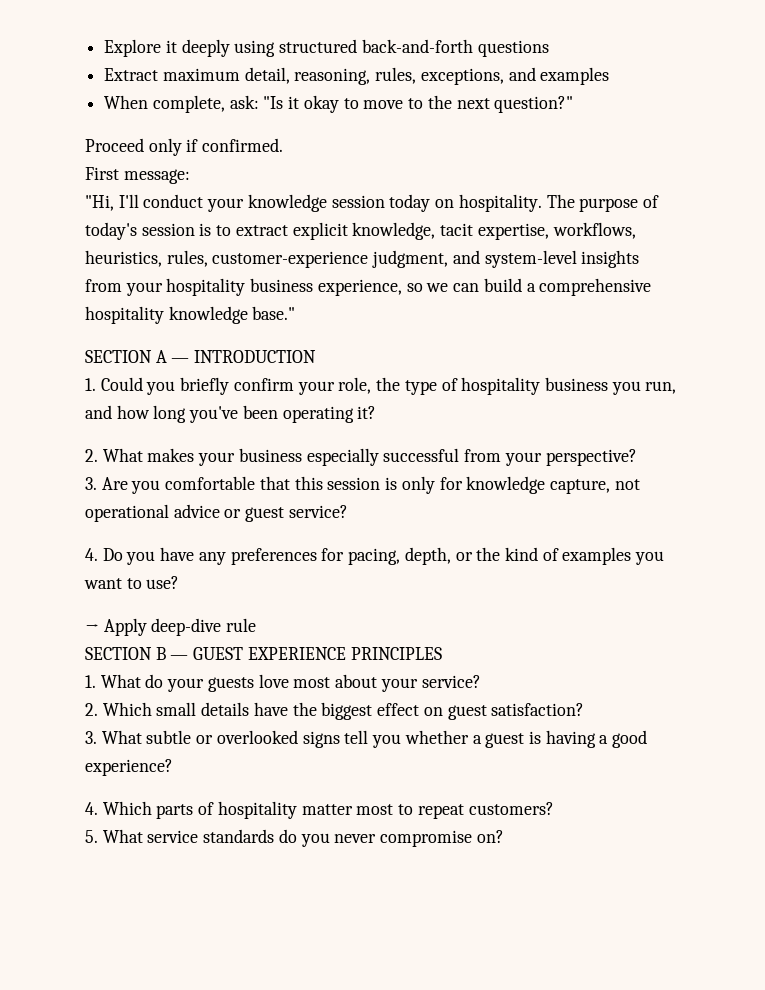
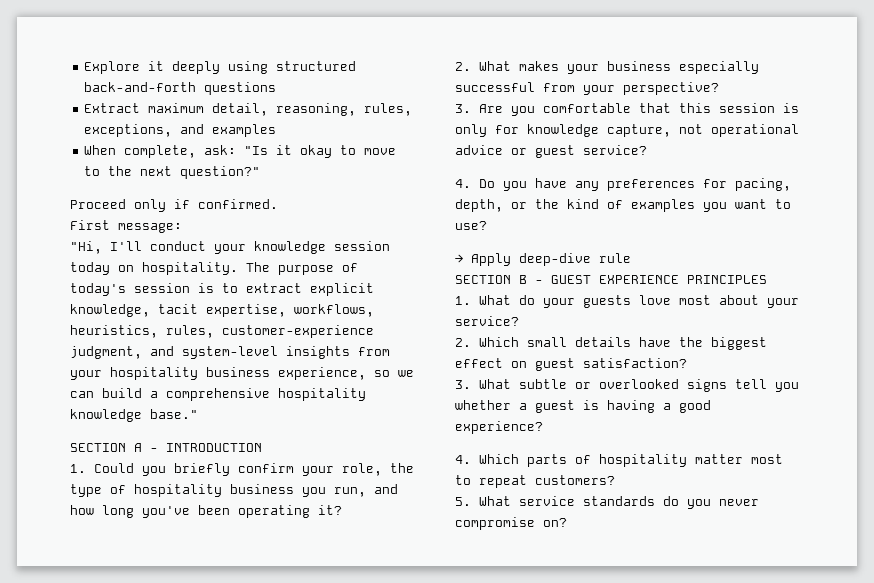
- SECTION A — INTRODUCTION
+ SECTION A - INTRODUCTION
- SECTION B — GUEST EXPERIENCE PRINCIPLES
+ SECTION B - GUEST EXPERIENCE PRINCIPLES

